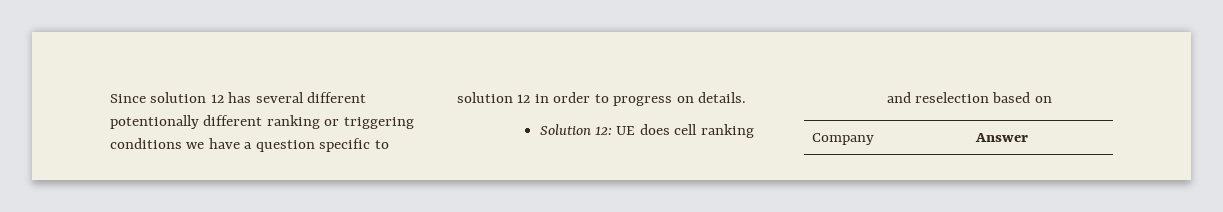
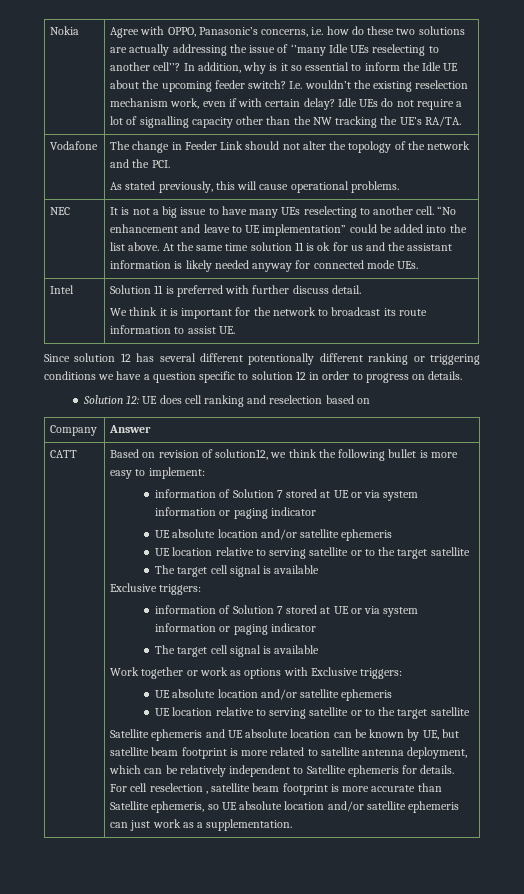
+ Nokia | Agree with OPPO, Panasonic’s concerns, i.e. how do these two solutions are actually addressing the issue of ‘’many Idle UEs reselecting to another cell’’? In addition, why is it so essential to inform the Idle UE about the upcoming feeder switch? I.e. wouldn’t the existing reselection mechanism work, even if with certain delay? Idle UEs do not require a lot of signalling capacity other than the NW tracking the UE’s RA/TA.
+ Vodafone | The change in Feeder Link should not alter the topology of the network and the PCI.
+ As stated previously, this will cause operational problems.
+ NEC | It is not a big issue to have many UEs reselecting to another cell. “No enhancement and leave to UE implementation” could be added into the list above. At the same time solution 11 is ok for us and the assistant information is likely needed anyway for connected mode UEs.
+ Intel | Solution 11 is preferred with further discuss detail.
+ We think it is important for the network to broadcast its route information to assist UE.
+ CATT | Based on revision of solution12, we think the following bullet is more easy to implement:
+ information of Solution 7 stored at UE or via system information or paging indicator
+ UE absolute location and/or satellite ephemeris
+ UE location relative to serving satellite or to the target satellite
+ The target cell signal is available
+ Exclusive triggers:
+ information of Solution 7 stored at UE or via system information or paging indicator
+ The target cell signal is available
+ Work together or work as options with Exclusive triggers:
+ UE absolute location and/or satellite ephemeris
+ UE location relative to serving satellite or to the target satellite
+ Satellite ephemeris and UE absolute location can be known by UE, but satellite beam footprint is more related to satellite antenna deployment, which can be relatively independent to Satellite ephemeris for details. For cell reselection , satellite beam footprint is more accurate than Satellite ephemeris, so UE absolute location and/or satellite ephemeris can just work as a supplementation.

